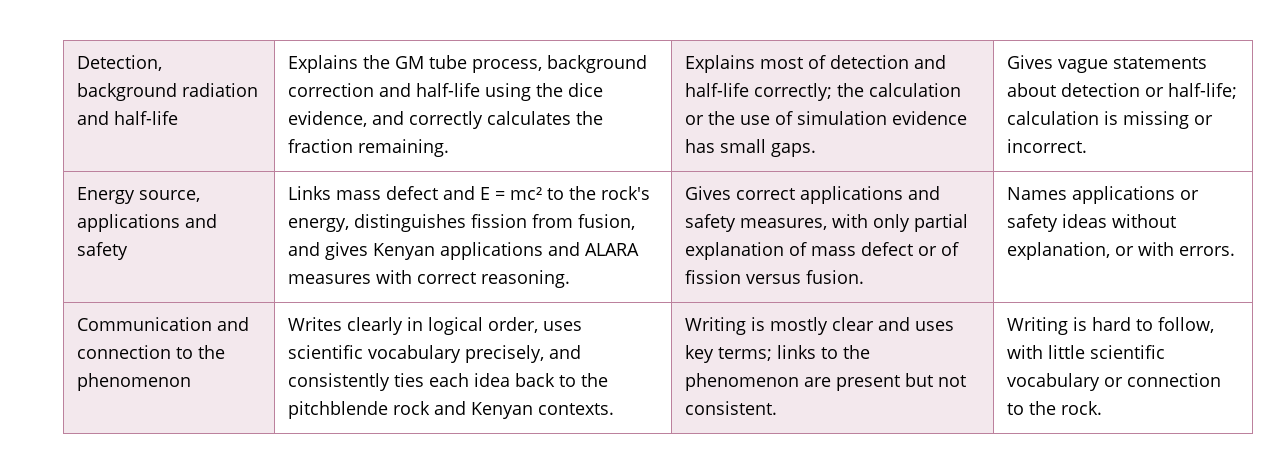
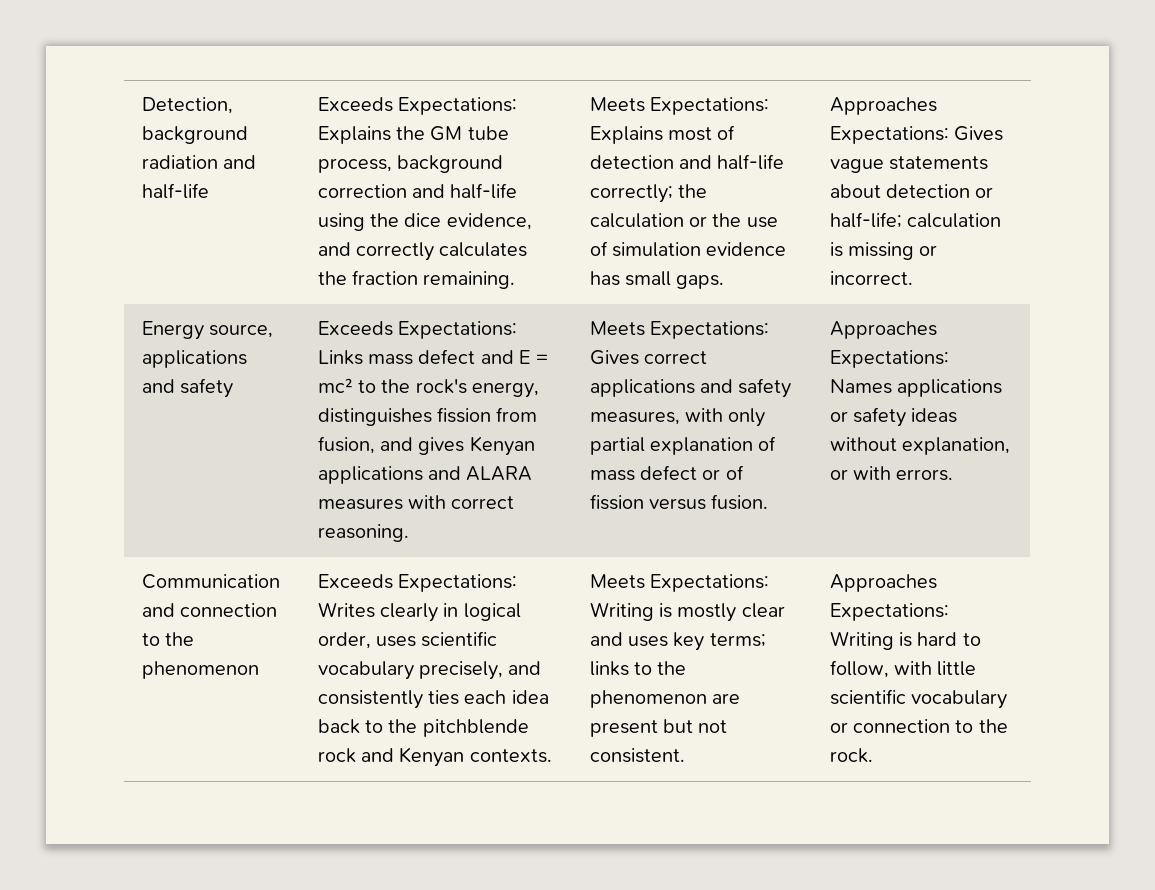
- Explains the GM tube process, background correction and half-life using the dice evidence, and correctly calculates the fraction remaining.
+ Exceeds Expectations: Explains the GM tube process, background correction and half-life using the dice evidence, and correctly calculates the fraction remaining.
- Explains most of detection and half-life correctly; the calculation or the use of simulation evidence has small gaps.
+ Meets Expectations: Explains most of detection and half-life correctly; the calculation or the use of simulation evidence has small gaps.
- Gives vague statements about detection or half-life; calculation is missing or incorrect.
+ Approaches Expectations: Gives vague statements about detection or half-life; calculation is missing or incorrect.
- Links mass defect and E = mc² to the rock's energy, distinguishes fission from fusion, and gives Kenyan applications and ALARA measures with correct reasoning.
+ Exceeds Expectations: Links mass defect and E = mc² to the rock's energy, distinguishes fission from fusion, and gives Kenyan applications and ALARA measures with correct reasoning.
- Gives correct applications and safety measures, with only partial explanation of mass defect or of fission versus fusion.
+ Meets Expectations: Gives correct applications and safety measures, with only partial explanation of mass defect or of fission versus fusion.
- Names applications or safety ideas without explanation, or with errors.
+ Approaches Expectations: Names applications or safety ideas without explanation, or with errors.
- Writes clearly in logical order, uses scientific vocabulary precisely, and consistently ties each idea back to the pitchblende rock and Kenyan contexts.
+ Exceeds Expectations: Writes clearly in logical order, uses scientific vocabulary precisely, and consistently ties each idea back to the pitchblende rock and Kenyan contexts.
- Writing is mostly clear and uses key terms; links to the phenomenon are present but not consistent.
+ Meets Expectations: Writing is mostly clear and uses key terms; links to the phenomenon are present but not consistent.
- Writing is hard to follow, with little scientific vocabulary or connection to the rock.
+ Approaches Expectations: Writing is hard to follow, with little scientific vocabulary or connection to the rock.

